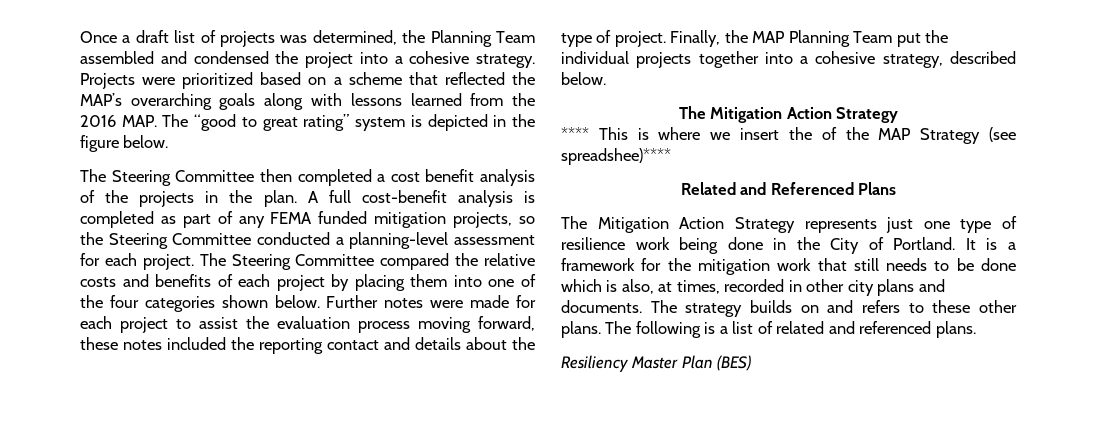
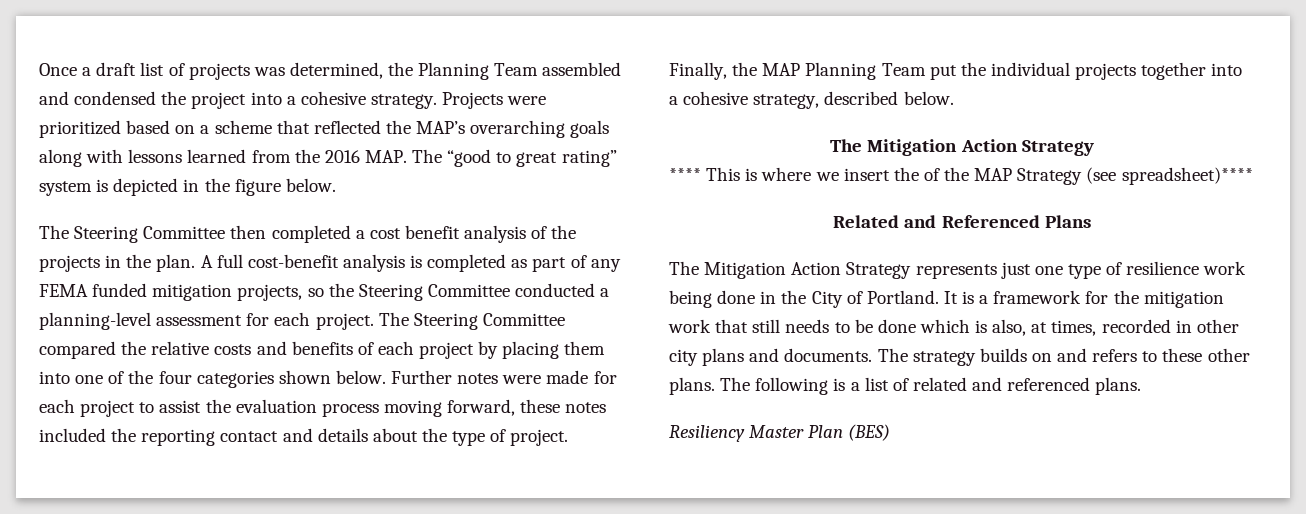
- **** This is where we insert the of the MAP Strategy (see spreadshee)****
+ **** This is where we insert the of the MAP Strategy (see spreadsheet)****

